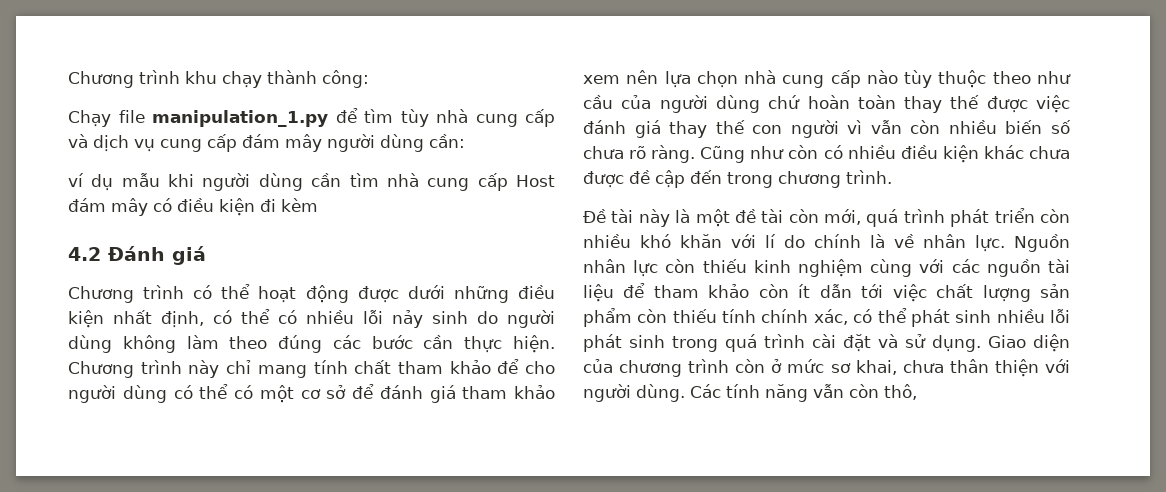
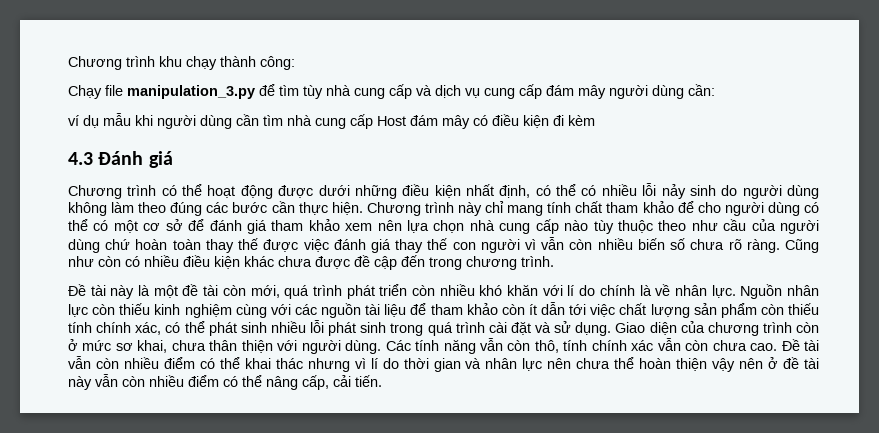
- Chạy file manipulation_1.py để tìm tùy nhà cung cấp và dịch vụ cung cấp đám mây người dùng cần:
+ Chạy file manipulation_3.py để tìm tùy nhà cung cấp và dịch vụ cung cấp đám mây người dùng cần:
- 4.2 Đánh giá
+ 4.3 Đánh giá
- Các tính năng vẫn còn thô,
+ Các tính năng vẫn còn thô, tính chính xác vẫn còn chưa cao. Đề tài vẫn còn nhiều điểm có thể khai thác nhưng vì lí do thời gian và nhân lực nên chưa thể hoàn thiện vậy nên ở đề tài này vẫn còn nhiều điểm có thể nâng cấp, cải tiến.

